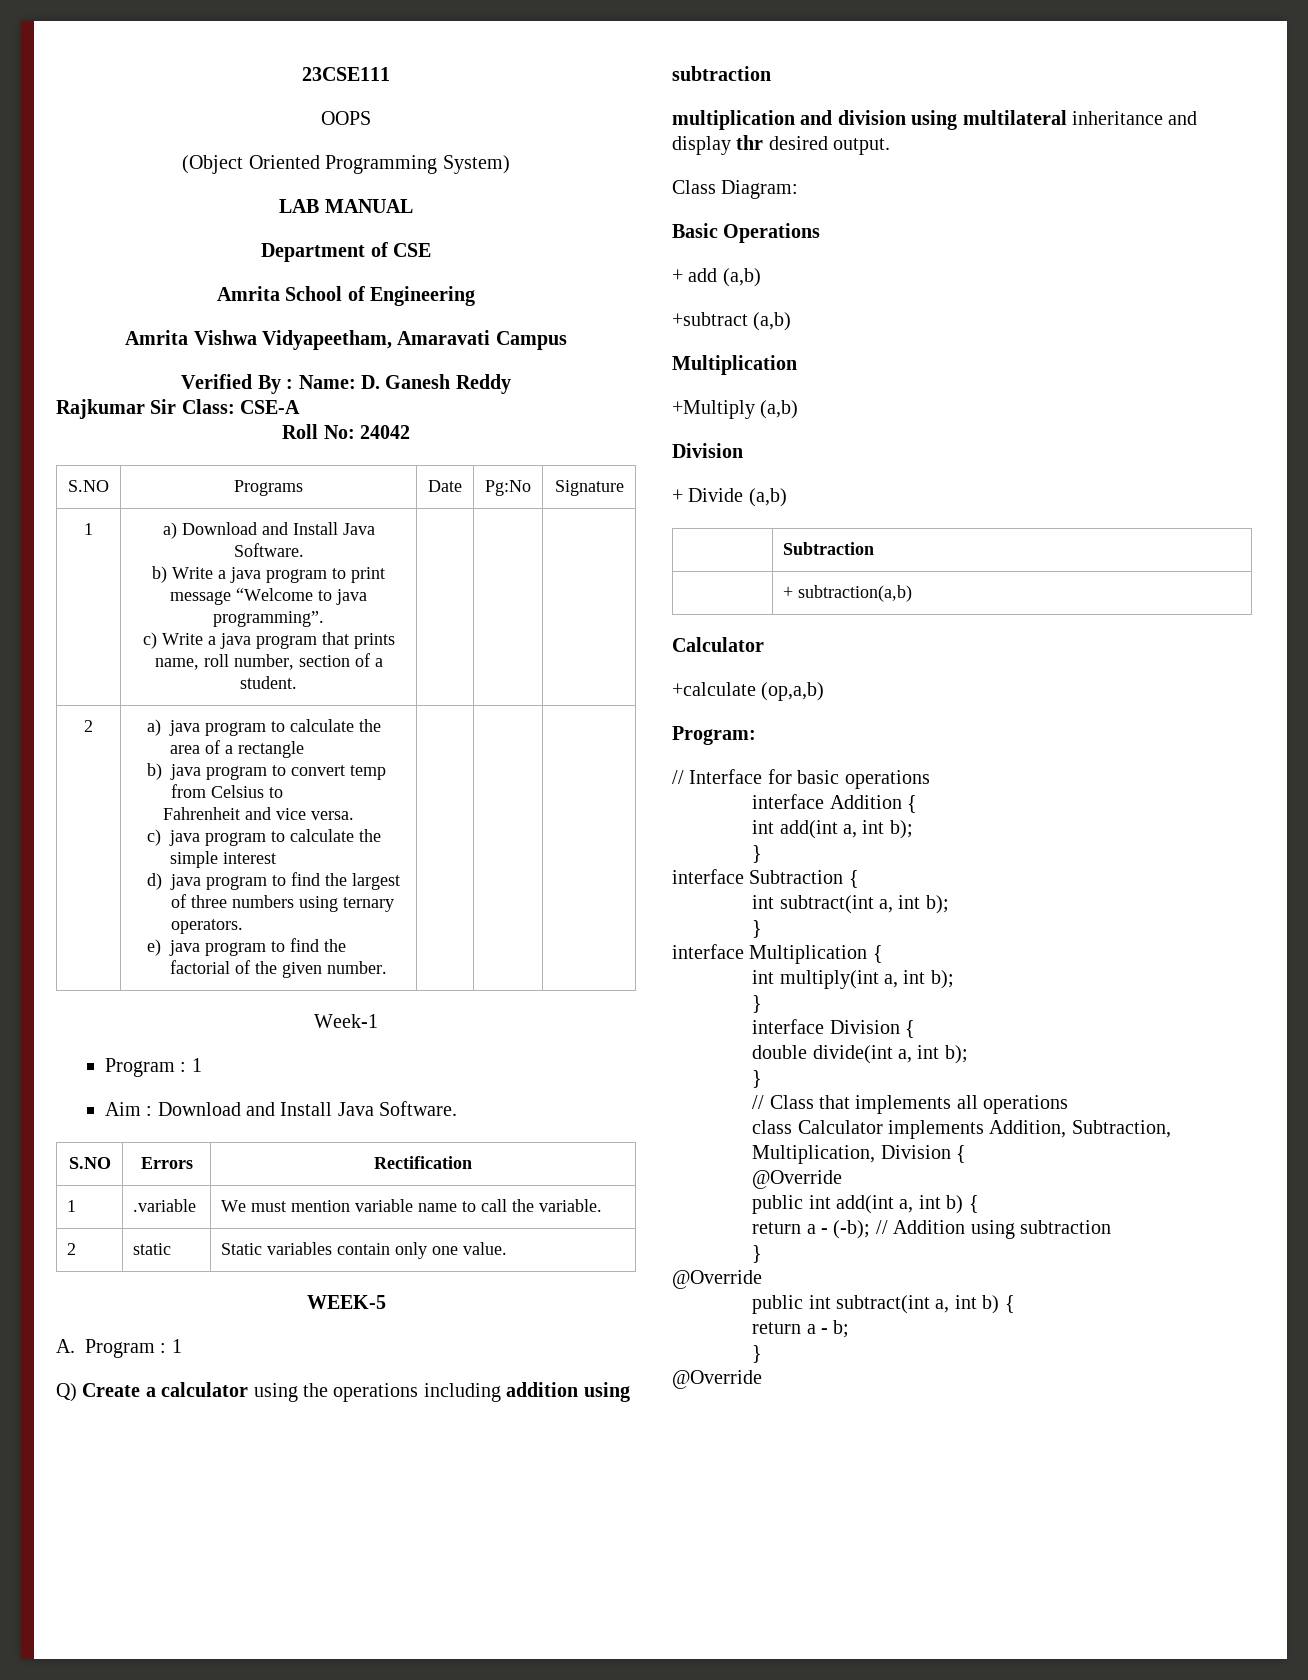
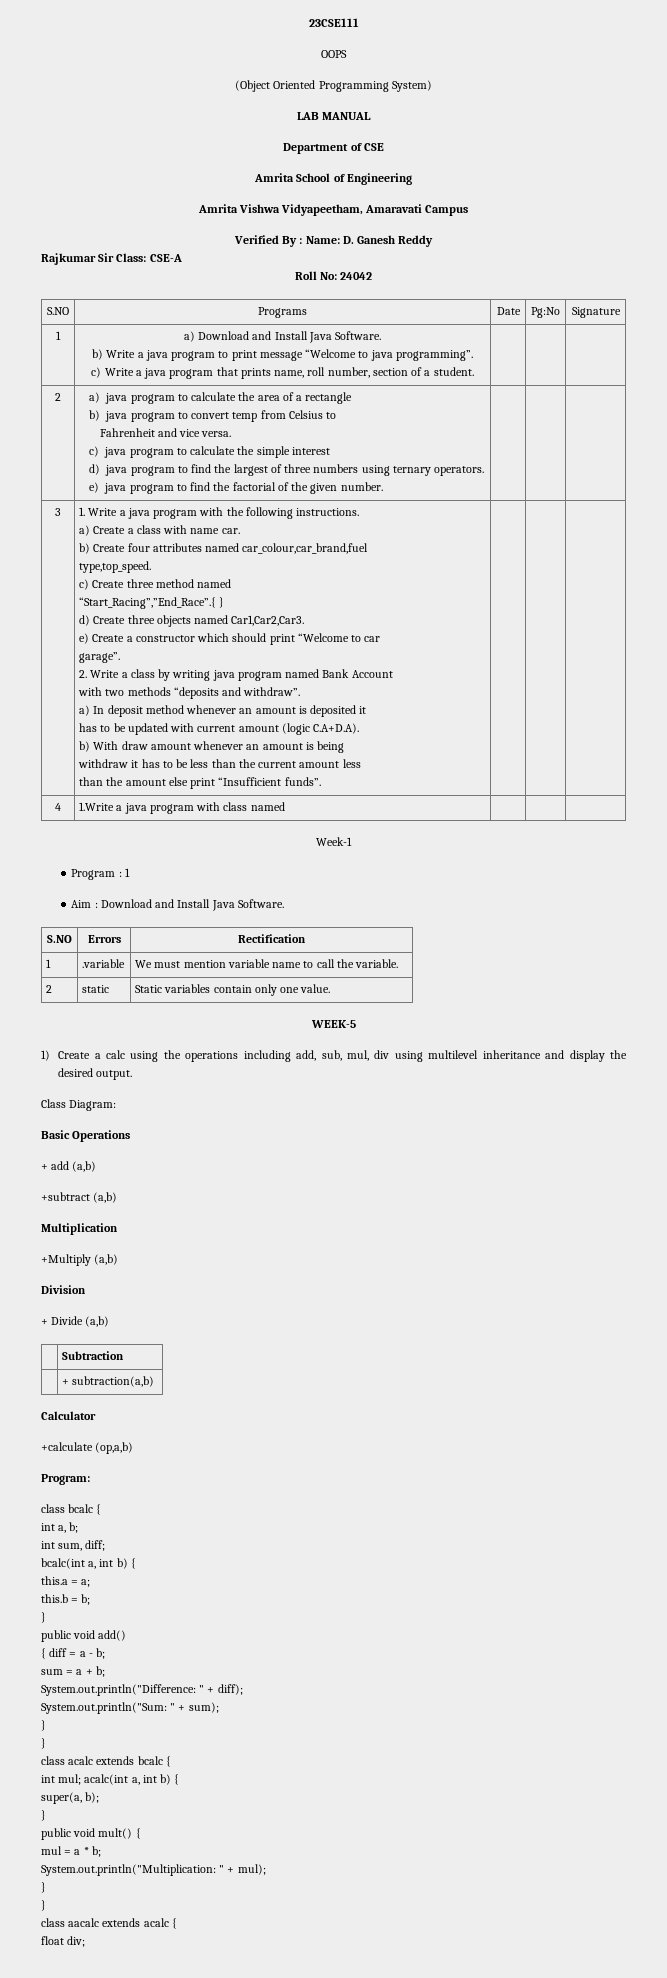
+ 3 | 1. Write a java program with the following instructions.
+ a) Create a class with name car.
+ b) Create four attributes named car_colour,car_brand,fuel
+ type,top_speed.
+ c) Create three method named
+ “Start_Racing”,”End_Race”.{ }
+ d) Create three objects named Car1,Car2,Car3.
+ e) Create a constructor which should print “Welcome to car
+ garage”.
+ 2. Write a class by writing java program named Bank Account
+ with two methods “deposits and withdraw”.
+ a) In deposit method whenever an amount is deposited it
+ has to be updated with current amount (logic C.A+D.A).
+ b) With draw amount whenever an amount is being
+ withdraw it has to be less than the current amount less
+ than the amount else print “Insufficient funds”. | | |
+ 4 | 1.Write a java program with class named | | |
- A. Program : 1
- Q) Create a calculator using the operations including addition using subtraction
- multiplication and division using multilateral inheritance and display thr desired output.
+ 1) Create a calc using the operations including add, sub, mul, div using multilevel inheritance and display the desired output.
- // Interface for basic operations
- interface Addition {
- int add(int a, int b);
+ class bcalc {
+ int a, b;
+ int sum, diff;
+ bcalc(int a, int b) {
+ this.a = a;
+ this.b = b;
  }
- interface Subtraction {
- int subtract(int a, int b);
+ public void add()
+ { diff = a - b;
+ sum = a + b;
+ System.out.println("Difference: " + diff);
+ System.out.println("Sum: " + sum);
  }
- interface Multiplication {
- int multiply(int a, int b);
  }
- interface Division {
- double divide(int a, int b);
+ class acalc extends bcalc {
+ int mul; acalc(int a, int b) {
+ super(a, b);
  }
- // Class that implements all operations
- class Calculator implements Addition, Subtraction, Multiplication, Division {
- @Override
- public int add(int a, int b) {
- return a - (-b); // Addition using subtraction
+ public void mult() {
+ mul = a * b;
+ System.out.println("Multiplication: " + mul);
  }
- @Override
- public int subtract(int a, int b) {
- return a - b;
  }
- @Override
+ class aacalc extends acalc {
+ float div;

